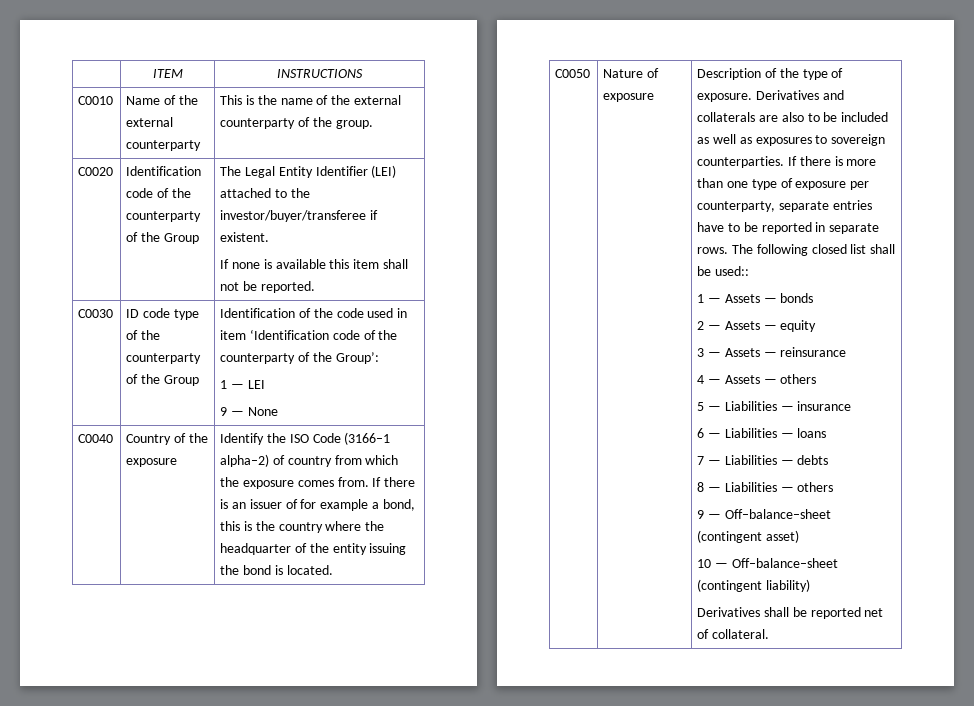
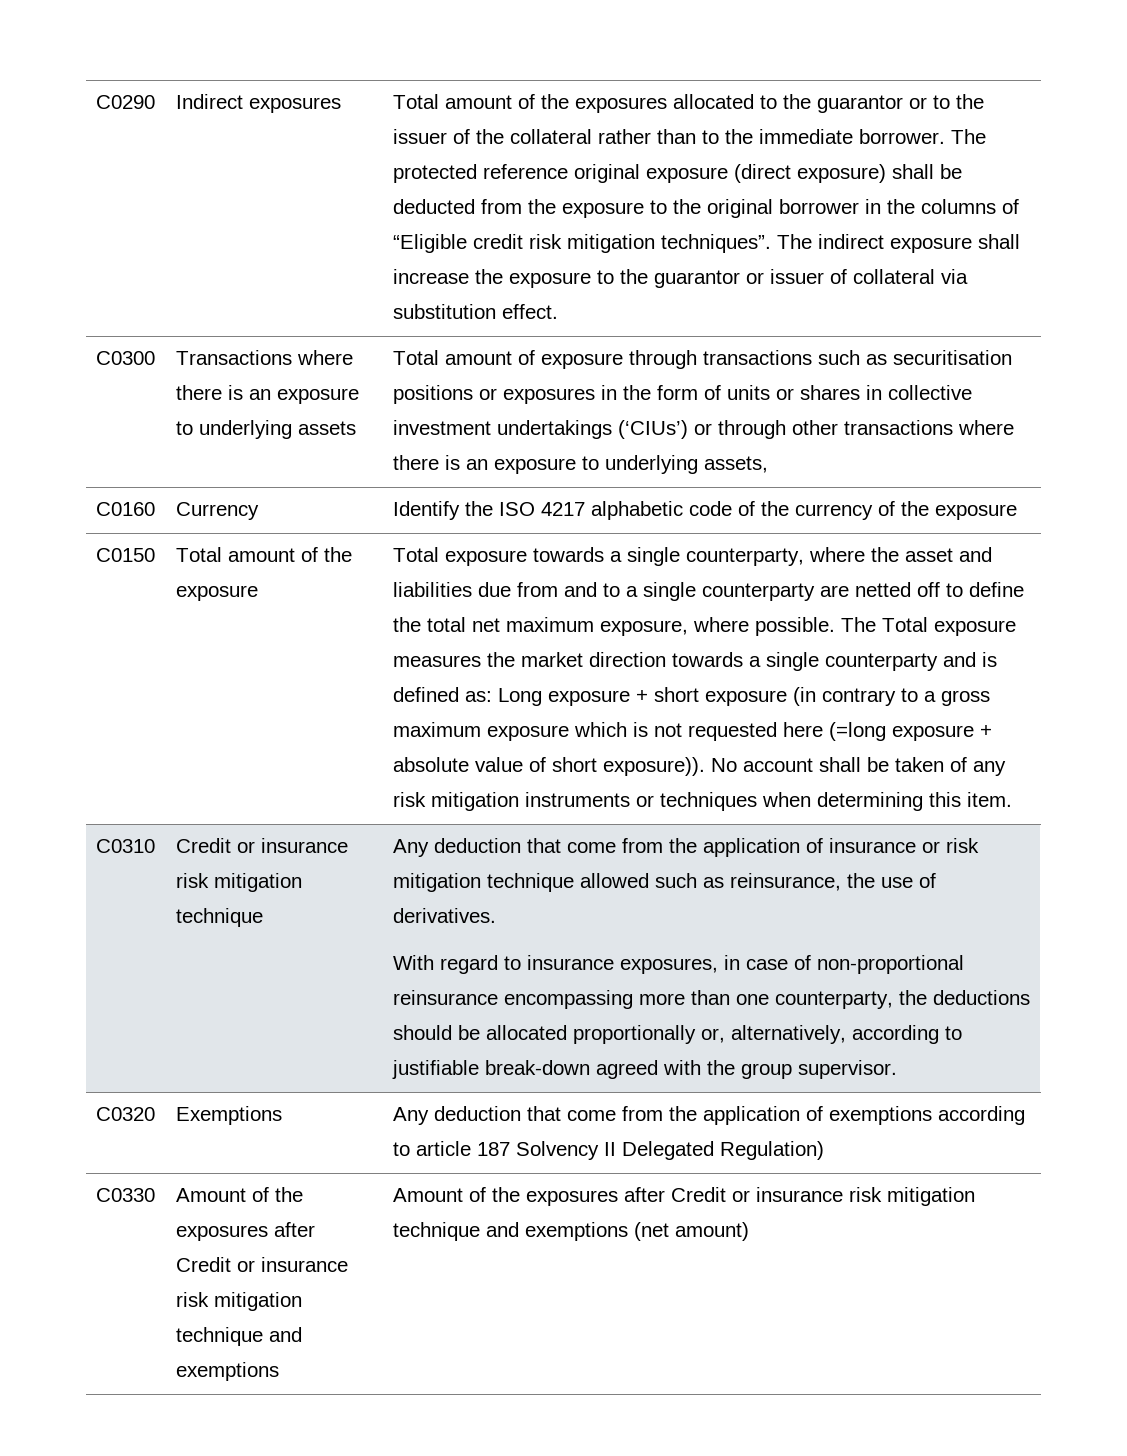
- ITEM | INSTRUCTIONS
- C0010 | Name of the external counterparty | This is the name of the external counterparty of the group.
- C0020 | Identification code of the counterparty of the Group | The Legal Entity Identifier (LEI) attached to the investor/buyer/transferee if existent.
- If none is available this item shall not be reported.
- C0030 | ID code type of the counterparty of the Group | Identification of the code used in item ‘Identification code of the counterparty of the Group’:
- 1 — LEI
- 9 — None
- C0040 | Country of the exposure | Identify the ISO Code (3166–1 alpha–2) of country from which the exposure comes from. If there is an issuer of for example a bond, this is the country where the headquarter of the entity issuing the bond is located.
- C0050 | Nature of exposure | Description of the type of exposure. Derivatives and collaterals are also to be included as well as exposures to sovereign counterparties. If there is more than one type of exposure per counterparty, separate entries have to be reported in separate rows. The following closed list shall be used::
- 1 — Assets — bonds
- 2 — Assets — equity
- 3 — Assets — reinsurance
- 4 — Assets — others
- 5 — Liabilities — insurance
- 6 — Liabilities — loans
- 7 — Liabilities — debts
- 8 — Liabilities — others
- 9 — Off–balance–sheet (contingent asset)
- 10 — Off–balance–sheet (contingent liability)
- Derivatives shall be reported net of collateral.
+ C0290 | Indirect exposures | Total amount of the exposures allocated to the guarantor or to the issuer of the collateral rather than to the immediate borrower. The protected reference original exposure (direct exposure) shall be deducted from the exposure to the original borrower in the columns of “Eligible credit risk mitigation techniques”. The indirect exposure shall increase the exposure to the guarantor or issuer of collateral via substitution effect.
+ C0300 | Transactions where there is an exposure to underlying assets | Total amount of exposure through transactions such as securitisation positions or exposures in the form of units or shares in collective investment undertakings (‘CIUs’) or through other transactions where there is an exposure to underlying assets,
+ C0160 | Currency | Identify the ISO 4217 alphabetic code of the currency of the exposure
+ C0150 | Total amount of the exposure | Total exposure towards a single counterparty, where the asset and liabilities due from and to a single counterparty are netted off to define the total net maximum exposure, where possible. The Total exposure measures the market direction towards a single counterparty and is defined as: Long exposure + short exposure (in contrary to a gross maximum exposure which is not requested here (=long exposure + absolute value of short exposure)). No account shall be taken of any risk mitigation instruments or techniques when determining this item.
+ C0310 | Credit or insurance risk mitigation technique | Any deduction that come from the application of insurance or risk mitigation technique allowed such as reinsurance, the use of derivatives.
+ With regard to insurance exposures, in case of non-proportional reinsurance encompassing more than one counterparty, the deductions should be allocated proportionally or, alternatively, according to justifiable break-down agreed with the group supervisor.
+ C0320 | Exemptions | Any deduction that come from the application of exemptions according to article 187 Solvency II Delegated Regulation)
+ C0330 | Amount of the exposures after Credit or insurance risk mitigation technique and exemptions | Amount of the exposures after Credit or insurance risk mitigation technique and exemptions (net amount)

